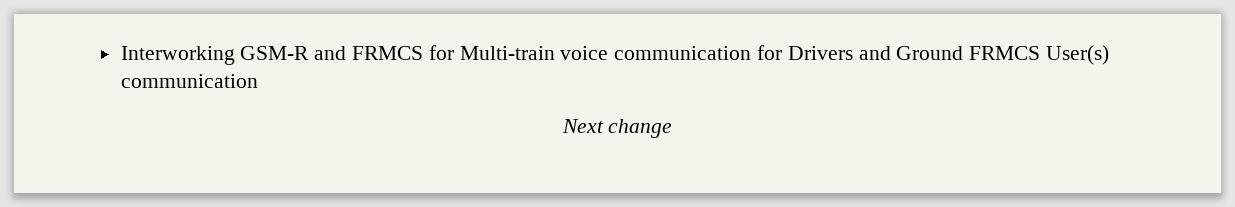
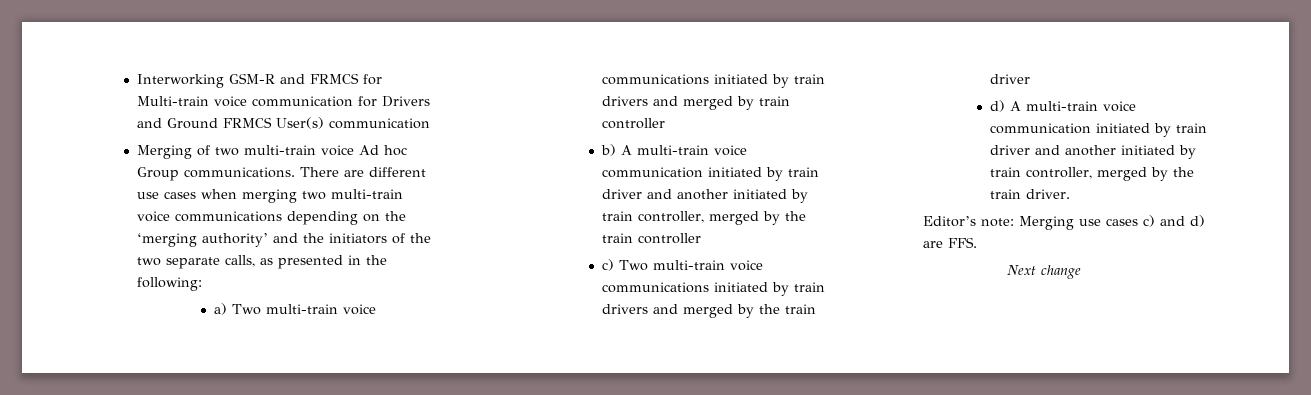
+ Merging of two multi-train voice Ad hoc Group communications. There are different use cases when merging two multi-train voice communications depending on the ‘merging authority’ and the initiators of the two separate calls, as presented in the following:
+ a) Two multi-train voice communications initiated by train drivers and merged by train controller
+ b) A multi-train voice communication initiated by train driver and another initiated by train controller, merged by the train controller
+ c) Two multi-train voice communications initiated by train drivers and merged by the train driver
+ d) A multi-train voice communication initiated by train driver and another initiated by train controller, merged by the train driver.
+ Editor’s note: Merging use cases c) and d) are FFS.

